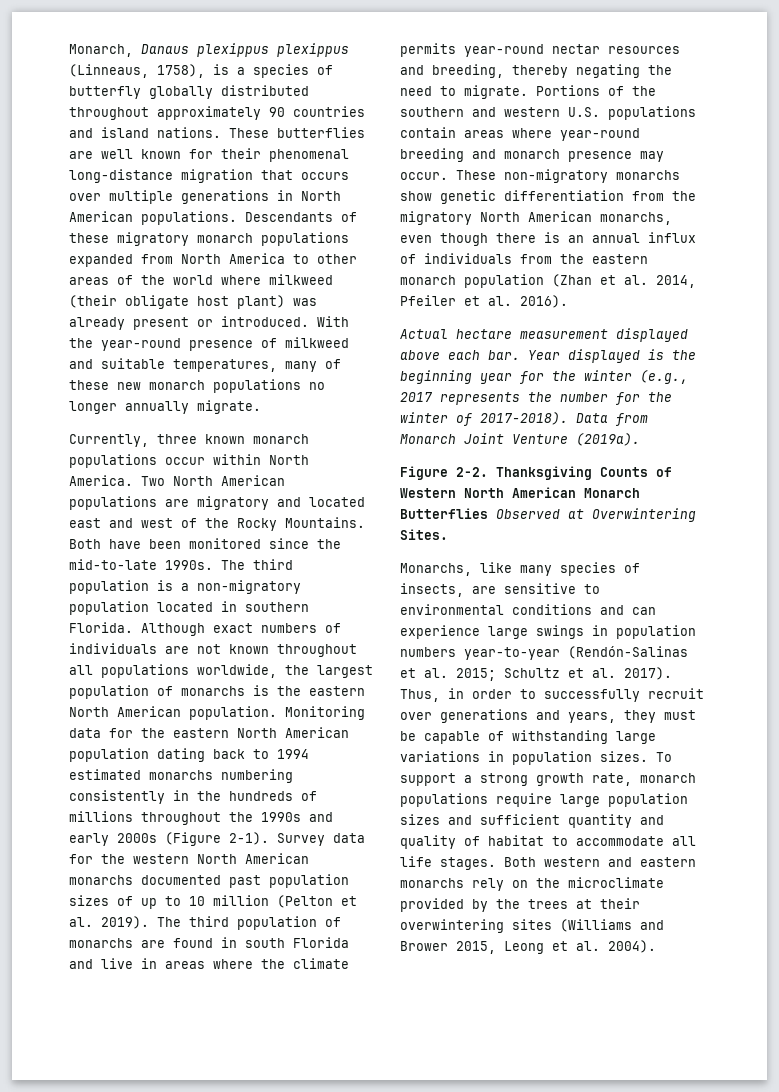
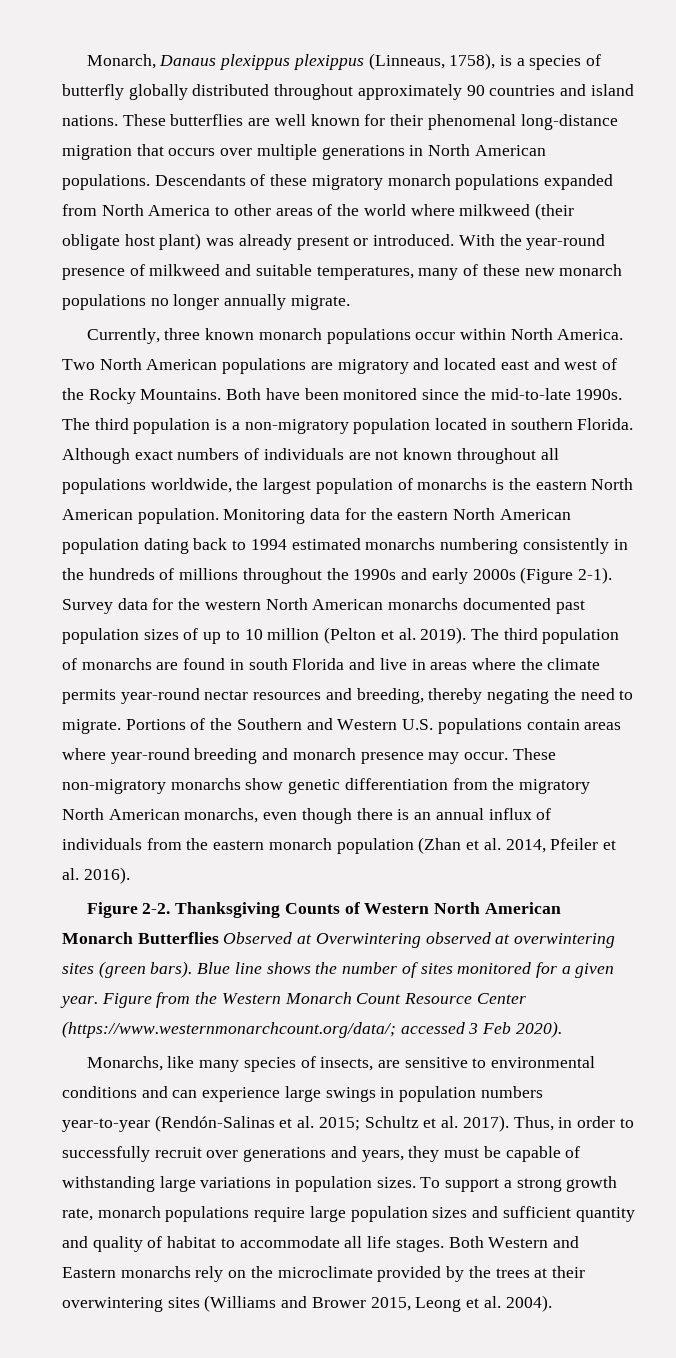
- Portions of the southern and western U.S. populations contain areas where year-round breeding and monarch presence may occur.
+ Portions of the Southern and Western U.S. populations contain areas where year-round breeding and monarch presence may occur.
- Actual hectare measurement displayed above each bar. Year displayed is the beginning year for the winter (e.g., 2017 represents the number for the winter of 2017-2018). Data from Monarch Joint Venture (2019a).
- Thanksgiving Counts of Western North American Monarch Butterflies Observed at Overwintering Sites.
+ Thanksgiving Counts of Western North American Monarch Butterflies Observed at Overwintering observed at overwintering sites (green bars). Blue line shows the number of sites monitored for a given year. Figure from the Western Monarch Count Resource Center (https://www.westernmonarchcount.org/data/; accessed 3 Feb 2020).
- Both western and eastern monarchs rely on the microclimate provided by the trees at their overwintering sites (Williams and Brower 2015, Leong et al. 2004).
+ Both Western and Eastern monarchs rely on the microclimate provided by the trees at their overwintering sites (Williams and Brower 2015, Leong et al. 2004).

